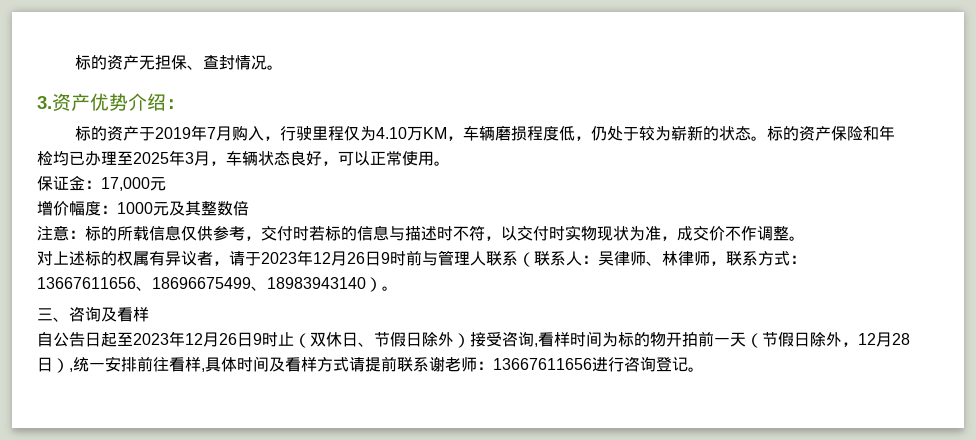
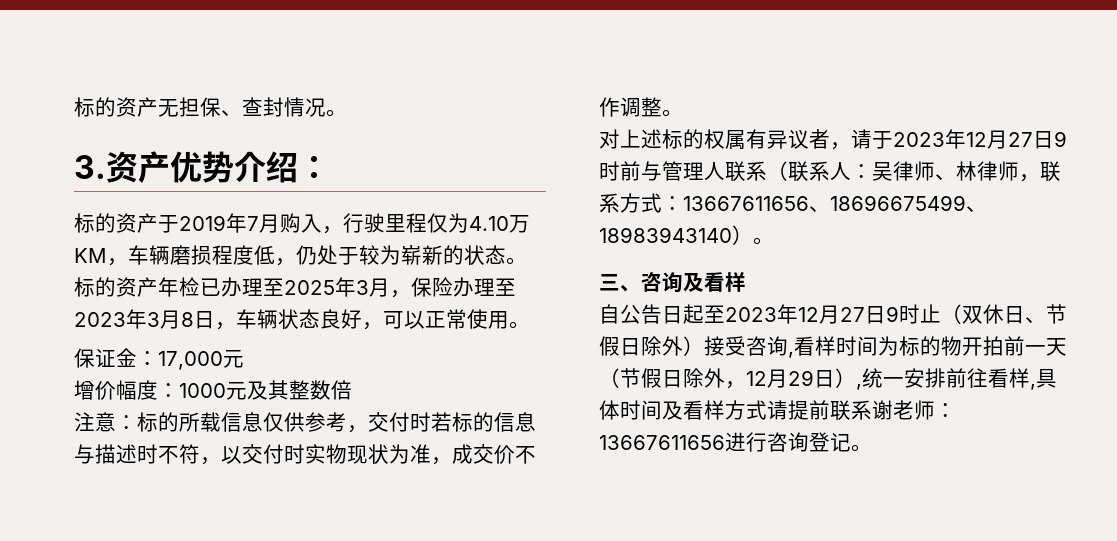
- 标的资产保险和年检均已办理至2025年3月，车辆状态良好，可以正常使用。
+ 标的资产年检已办理至2025年3月，保险办理至2023年3月8日，车辆状态良好，可以正常使用。
- 对上述标的权属有异议者，请于2023年12月26日9时前与管理人联系（联系人：吴律师、林律师，联系方式：13667611656、18696675499、18983943140）。
+ 对上述标的权属有异议者，请于2023年12月27日9时前与管理人联系（联系人：吴律师、林律师，联系方式：13667611656、18696675499、18983943140）。
- 自公告日起至2023年12月26日9时止（双休日、节假日除外）接受咨询,看样时间为标的物开拍前一天（节假日除外，12月28日）,统一安排前往看样,具体时间及看样方式请提前联系谢老师：13667611656进行咨询登记。
+ 自公告日起至2023年12月27日9时止（双休日、节假日除外）接受咨询,看样时间为标的物开拍前一天（节假日除外，12月29日）,统一安排前往看样,具体时间及看样方式请提前联系谢老师：13667611656进行咨询登记。

